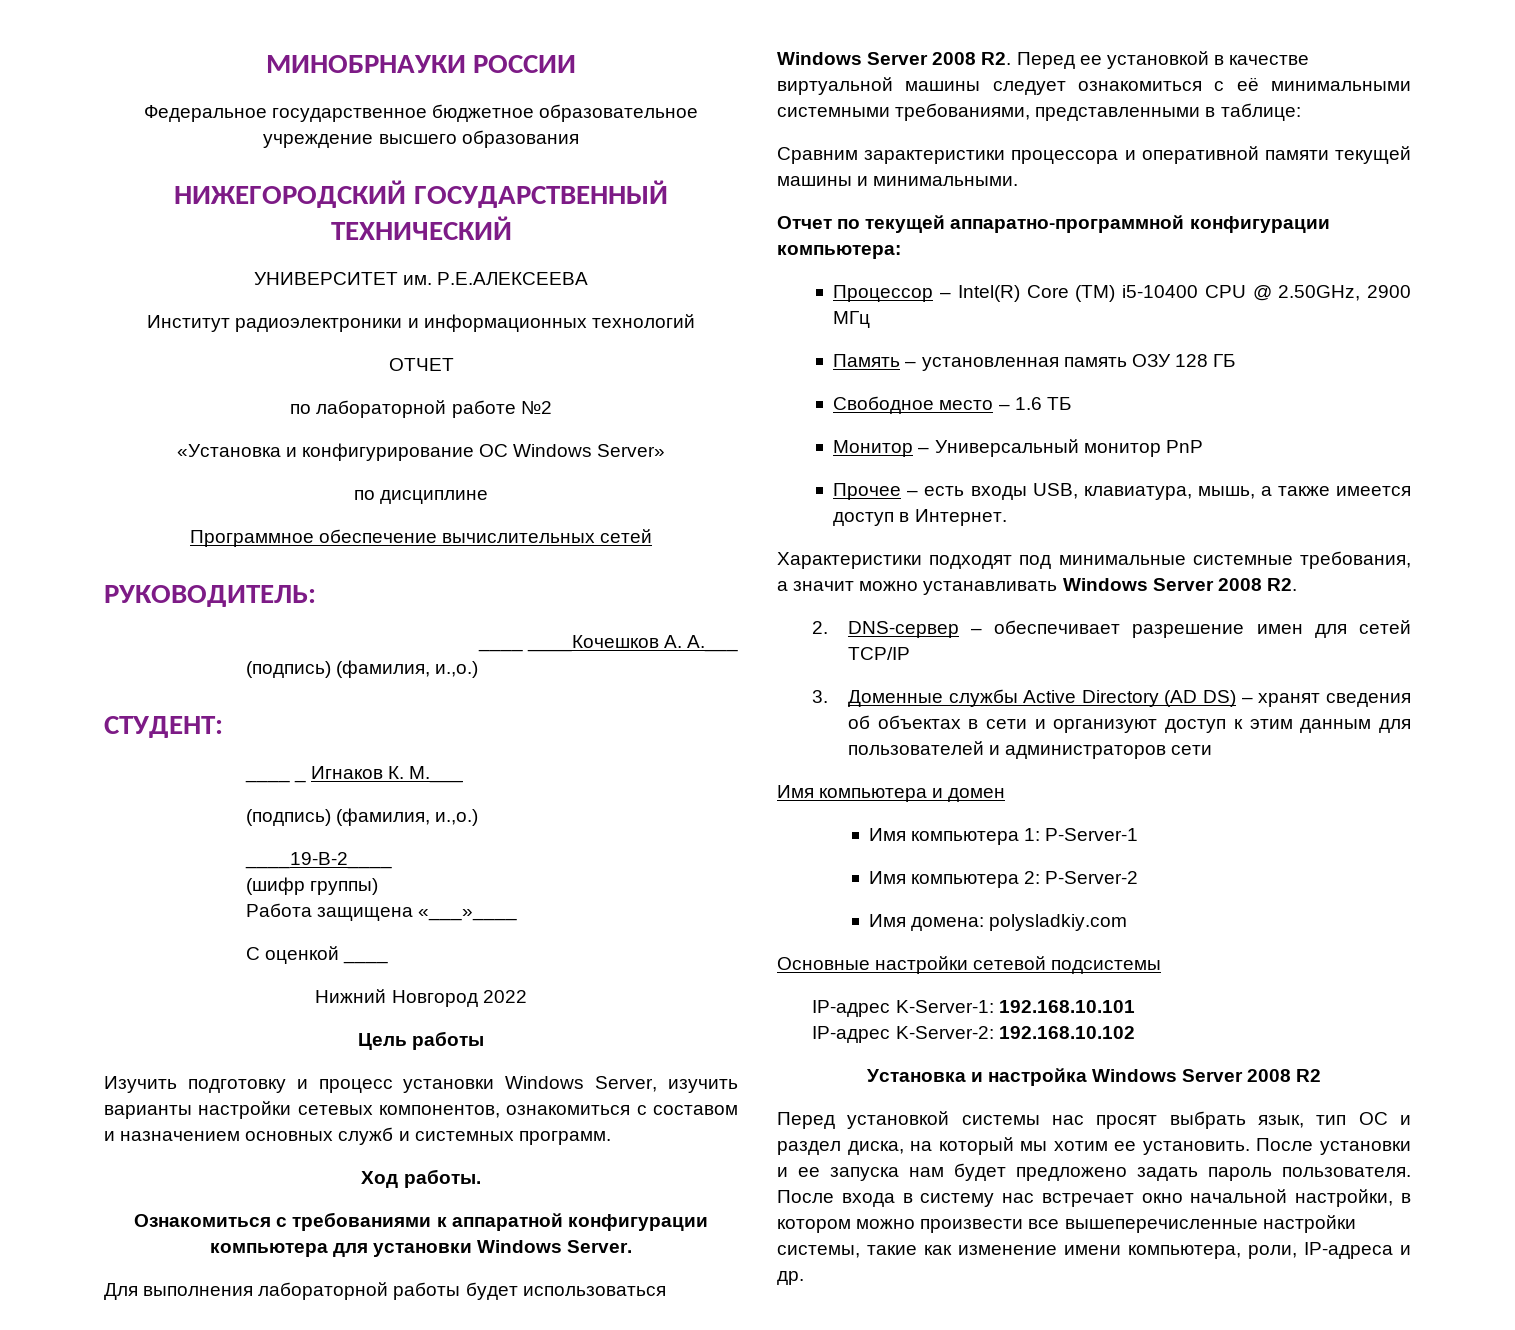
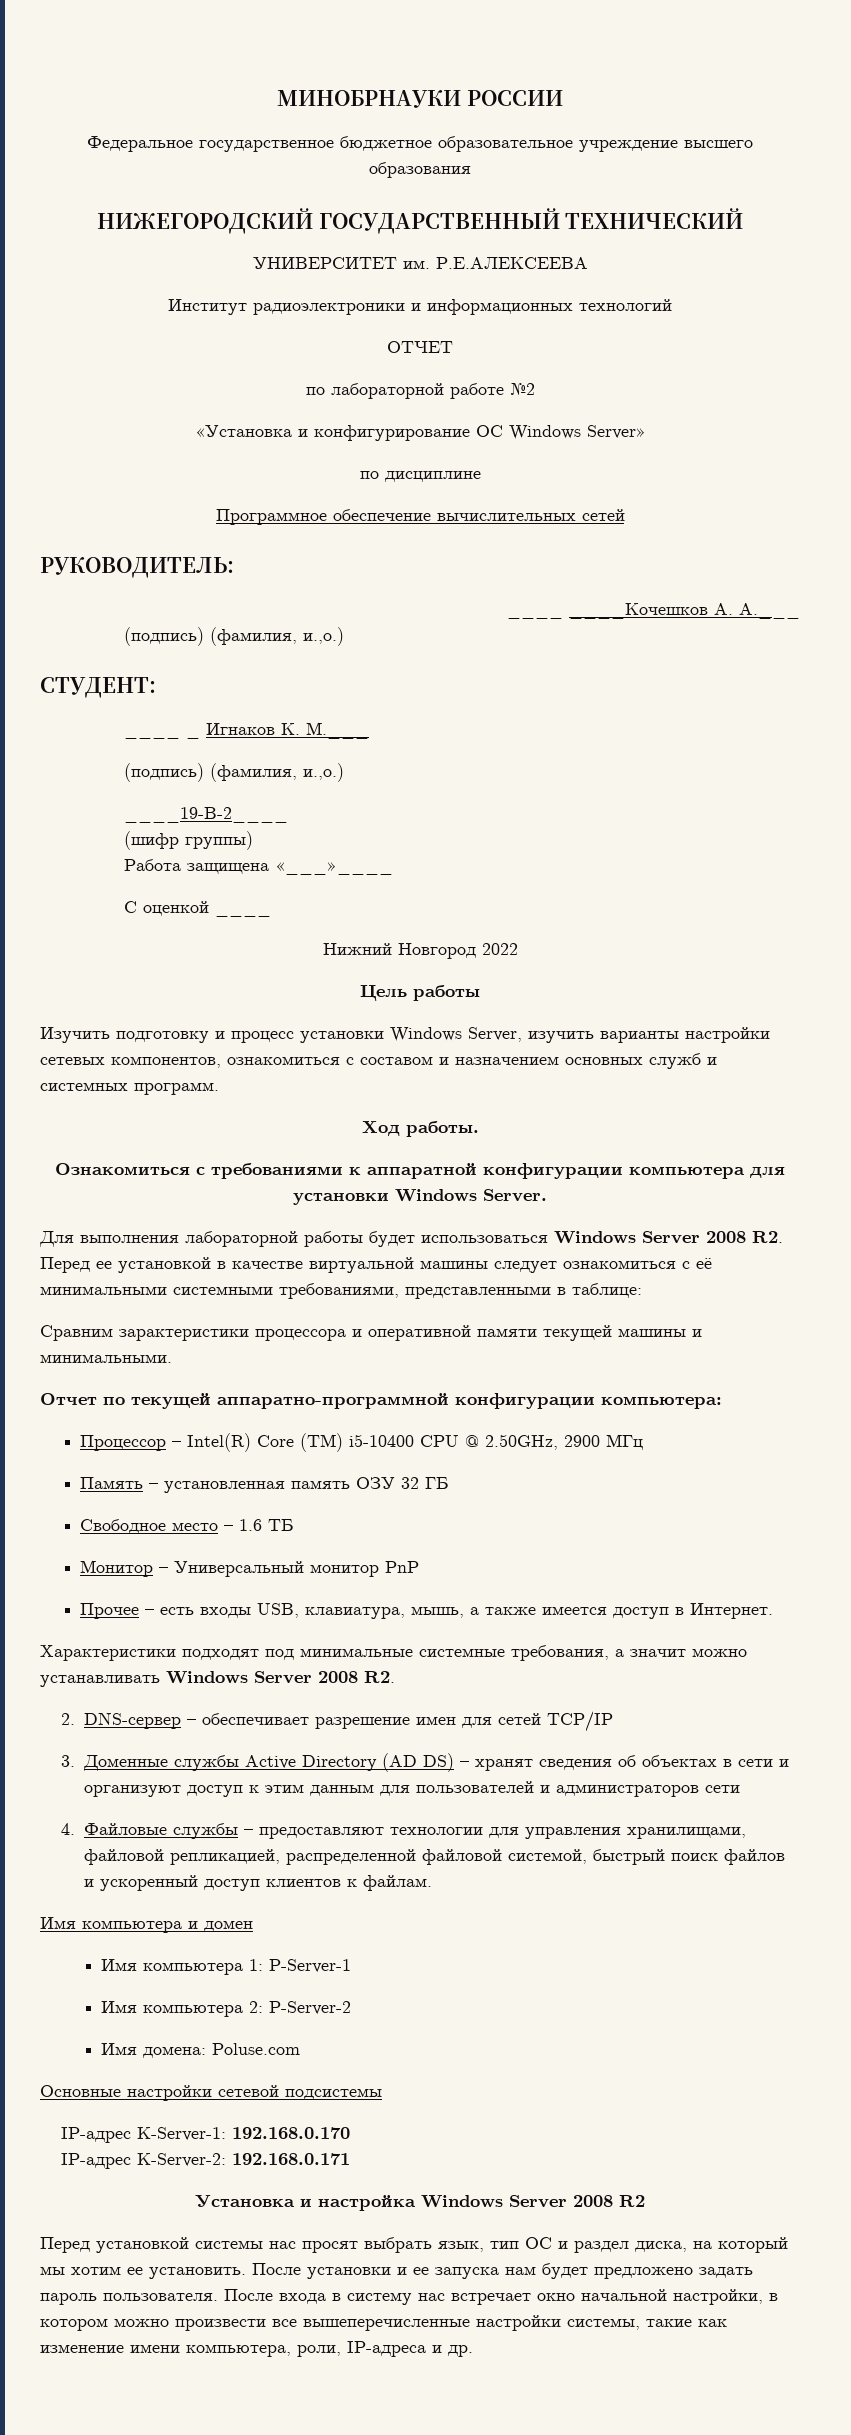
- Память – установленная память ОЗУ 128 ГБ
+ Память – установленная память ОЗУ 32 ГБ
+ 4. Файловые службы – предоставляют технологии для управления хранилищами, файловой репликацией, распределенной файловой системой, быстрый поиск файлов и ускоренный доступ клиентов к файлам.
- Имя домена: polysladkiy.com
+ Имя домена: Poluse.com
- IP-адрес K-Server-1: 192.168.10.101
+ IP-адрес K-Server-1: 192.168.0.170
- IP-адрес K-Server-2: 192.168.10.102
+ IP-адрес K-Server-2: 192.168.0.171

